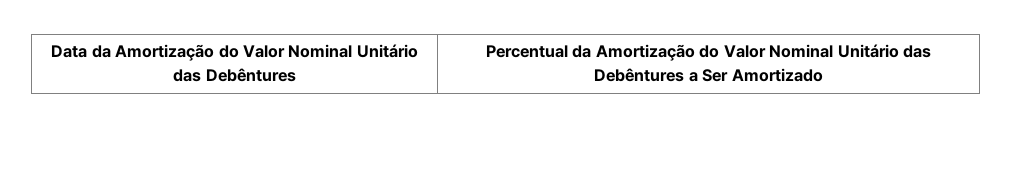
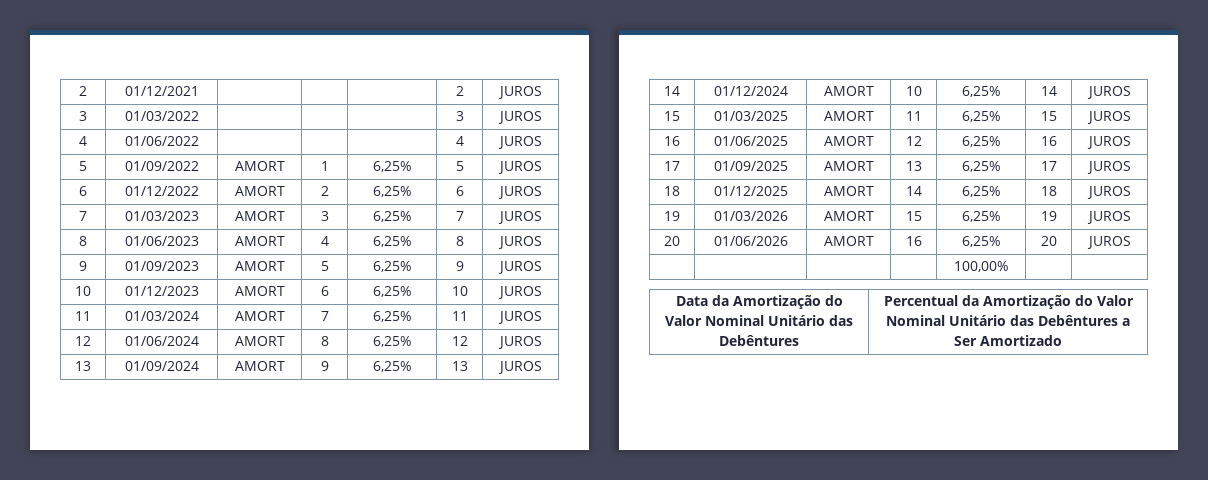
+ 2 | 01/12/2021 | | | | 2 | JUROS
+ 3 | 01/03/2022 | | | | 3 | JUROS
+ 4 | 01/06/2022 | | | | 4 | JUROS
+ 5 | 01/09/2022 | AMORT | 1 | 6,25% | 5 | JUROS
+ 6 | 01/12/2022 | AMORT | 2 | 6,25% | 6 | JUROS
+ 7 | 01/03/2023 | AMORT | 3 | 6,25% | 7 | JUROS
+ 8 | 01/06/2023 | AMORT | 4 | 6,25% | 8 | JUROS
+ 9 | 01/09/2023 | AMORT | 5 | 6,25% | 9 | JUROS
+ 10 | 01/12/2023 | AMORT | 6 | 6,25% | 10 | JUROS
+ 11 | 01/03/2024 | AMORT | 7 | 6,25% | 11 | JUROS
+ 12 | 01/06/2024 | AMORT | 8 | 6,25% | 12 | JUROS
+ 13 | 01/09/2024 | AMORT | 9 | 6,25% | 13 | JUROS
+ 14 | 01/12/2024 | AMORT | 10 | 6,25% | 14 | JUROS
+ 15 | 01/03/2025 | AMORT | 11 | 6,25% | 15 | JUROS
+ 16 | 01/06/2025 | AMORT | 12 | 6,25% | 16 | JUROS
+ 17 | 01/09/2025 | AMORT | 13 | 6,25% | 17 | JUROS
+ 18 | 01/12/2025 | AMORT | 14 | 6,25% | 18 | JUROS
+ 19 | 01/03/2026 | AMORT | 15 | 6,25% | 19 | JUROS
+ 20 | 01/06/2026 | AMORT | 16 | 6,25% | 20 | JUROS
+ | | | | 100,00% | |

